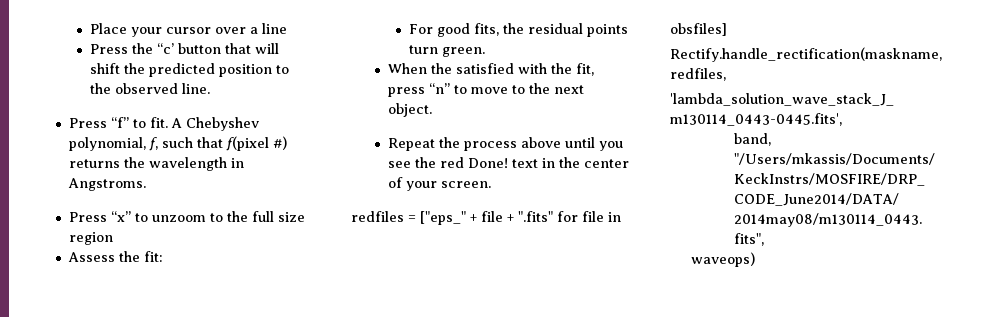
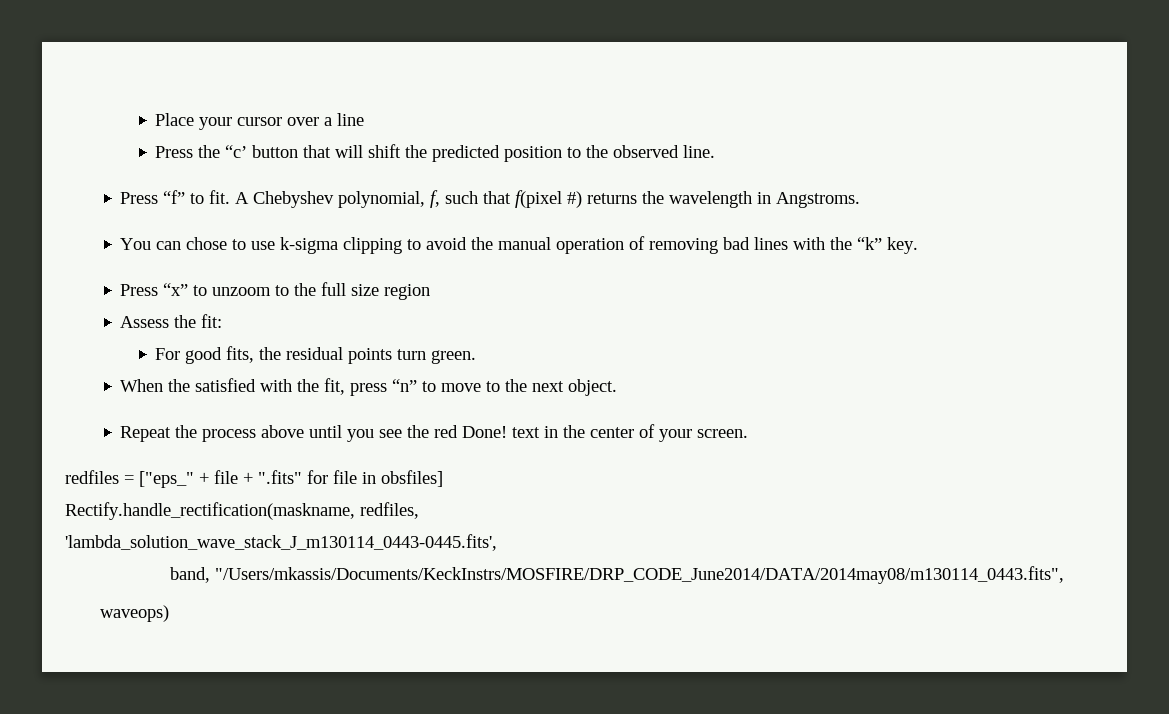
+ You can chose to use k-sigma clipping to avoid the manual operation of removing bad lines with the “k” key.

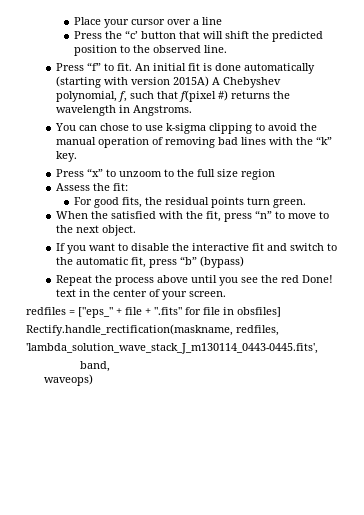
- A Chebyshev polynomial, f, such that f(pixel #) returns the wavelength in Angstroms.
+ An initial fit is done automatically (starting with version 2015A) A Chebyshev polynomial, f, such that f(pixel #) returns the wavelength in Angstroms.
+ If you want to disable the interactive fit and switch to the automatic fit, press “b” (bypass)
- band, "/Users/mkassis/Documents/KeckInstrs/MOSFIRE/DRP_CODE_June2014/DATA/2014may08/m130114_0443.fits",
+ band,

